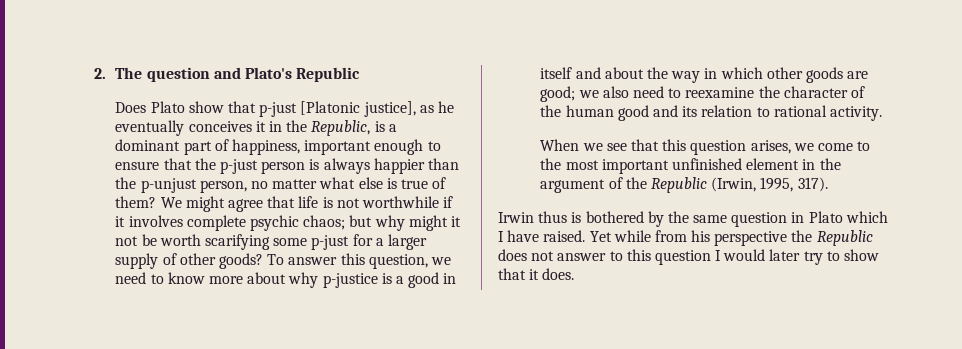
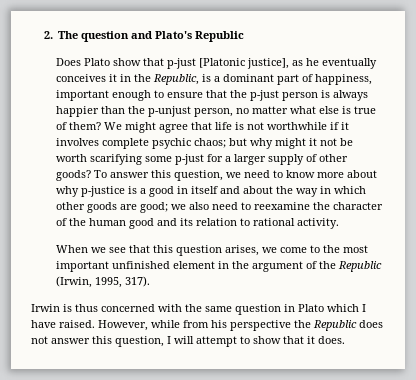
- Irwin thus is bothered by the same question in Plato which I have raised.
+ Irwin is thus concerned with the same question in Plato which I have raised.
- Yet while from his perspective the Republic does not answer to this question I would later try to show that it does.
+ However, while from his perspective the Republic does not answer this question, I will attempt to show that it does.

